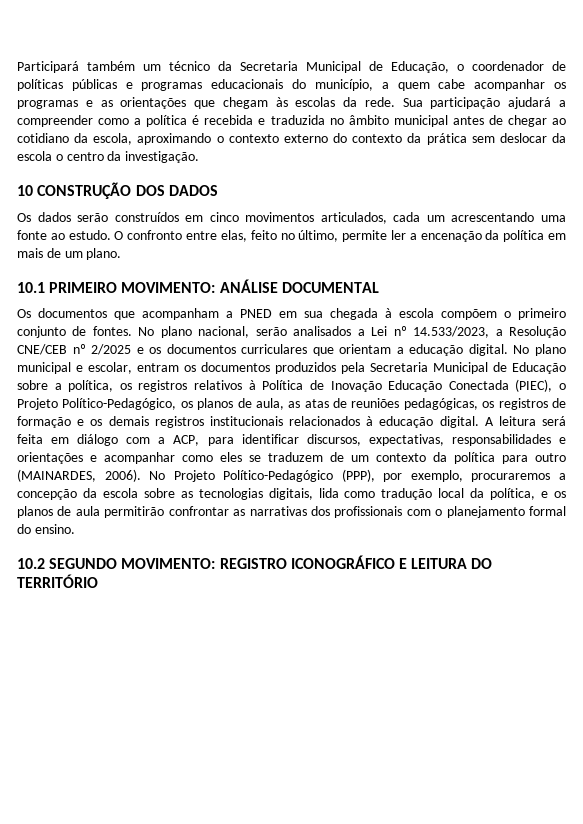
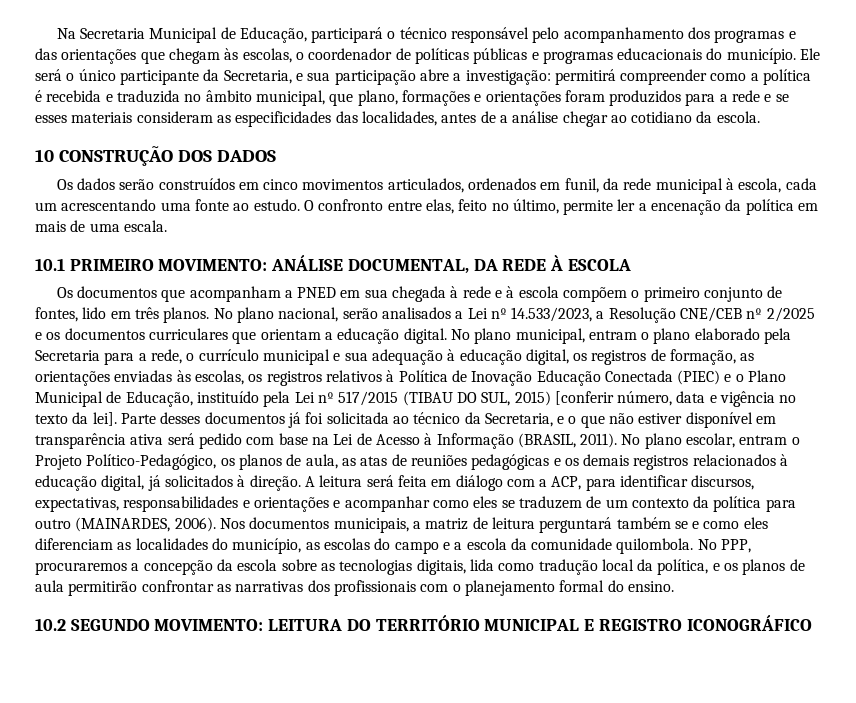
- Participará também um técnico da Secretaria Municipal de Educação, o coordenador de políticas públicas e programas educacionais do município, a quem cabe acompanhar os programas e as orientações que chegam às escolas da rede. Sua participação ajudará a compreender como a política é recebida e traduzida no âmbito municipal antes de chegar ao cotidiano da escola, aproximando o contexto externo do contexto da prática sem deslocar da escola o centro da investigação.
+ Na Secretaria Municipal de Educação, participará o técnico responsável pelo acompanhamento dos programas e das orientações que chegam às escolas, o coordenador de políticas públicas e programas educacionais do município. Ele será o único participante da Secretaria, e sua participação abre a investigação: permitirá compreender como a política é recebida e traduzida no âmbito municipal, que plano, formações e orientações foram produzidos para a rede e se esses materiais consideram as especificidades das localidades, antes de a análise chegar ao cotidiano da escola.
- Os dados serão construídos em cinco movimentos articulados, cada um acrescentando uma fonte ao estudo.
+ Os dados serão construídos em cinco movimentos articulados, ordenados em funil, da rede municipal à escola, cada um acrescentando uma fonte ao estudo.
- O confronto entre elas, feito no último, permite ler a encenação da política em mais de um plano.
+ O confronto entre elas, feito no último, permite ler a encenação da política em mais de uma escala.
- 10.1 PRIMEIRO MOVIMENTO: ANÁLISE DOCUMENTAL
+ 10.1 PRIMEIRO MOVIMENTO: ANÁLISE DOCUMENTAL, DA REDE À ESCOLA
- Os documentos que acompanham a PNED em sua chegada à escola compõem o primeiro conjunto de fontes.
+ Os documentos que acompanham a PNED em sua chegada à rede e à escola compõem o primeiro conjunto de fontes, lido em três planos.
- No plano municipal e escolar, entram os documentos produzidos pela Secretaria Municipal de Educação sobre a política, os registros relativos à Política de Inovação Educação Conectada (PIEC), o Projeto Político-Pedagógico, os planos de aula, as atas de reuniões pedagógicas, os registros de formação e os demais registros institucionais relacionados à educação digital.
+ No plano municipal, entram o plano elaborado pela Secretaria para a rede, o currículo municipal e sua adequação à educação digital, os registros de formação, as orientações enviadas às escolas, os registros relativos à Política de Inovação Educação Conectada (PIEC) e o Plano Municipal de Educação, instituído pela Lei nº 517/2015 (TIBAU DO SUL, 2015) [conferir número, data e vigência no texto da lei]. Parte desses documentos já foi solicitada ao técnico da Secretaria, e o que não estiver disponível em transparência ativa será pedido com base na Lei de Acesso à Informação (BRASIL, 2011). No plano escolar, entram o Projeto Político-Pedagógico, os planos de aula, as atas de reuniões pedagógicas e os demais registros relacionados à educação digital, já solicitados à direção.
- No Projeto Político-Pedagógico (PPP), por exemplo, procuraremos a concepção da escola sobre as tecnologias digitais, lida como tradução local da política, e os planos de aula permitirão confrontar as narrativas dos profissionais com o planejamento formal do ensino.
+ Nos documentos municipais, a matriz de leitura perguntará também se e como eles diferenciam as localidades do município, as escolas do campo e a escola da comunidade quilombola. No PPP, procuraremos a concepção da escola sobre as tecnologias digitais, lida como tradução local da política, e os planos de aula permitirão confrontar as narrativas dos profissionais com o planejamento formal do ensino.
- 10.2 SEGUNDO MOVIMENTO: REGISTRO ICONOGRÁFICO E LEITURA DO TERRITÓRIO
+ 10.2 SEGUNDO MOVIMENTO: LEITURA DO TERRITÓRIO MUNICIPAL E REGISTRO ICONOGRÁFICO

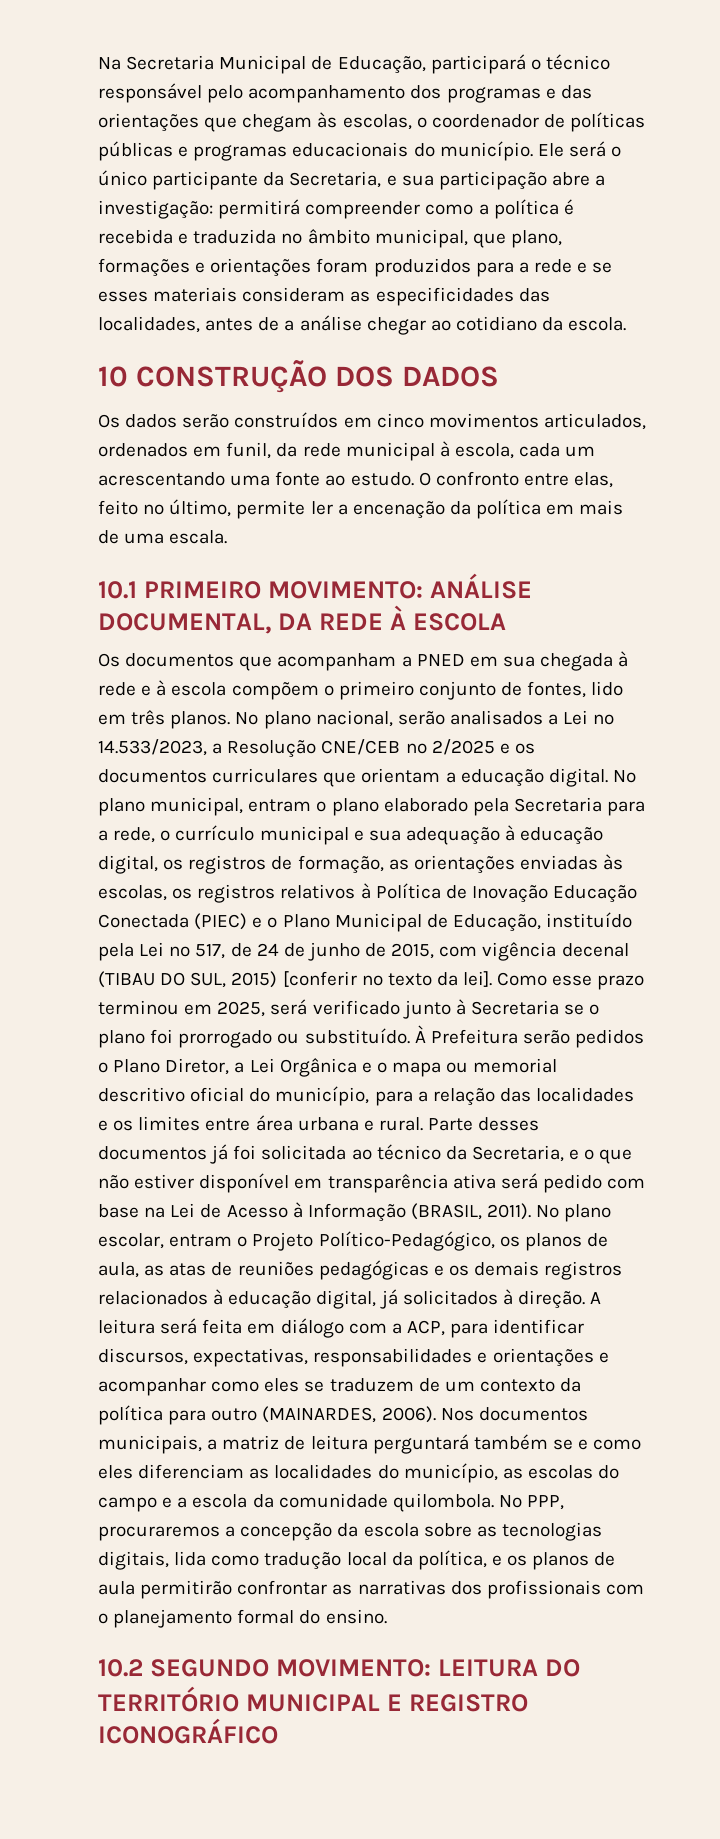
- No plano municipal, entram o plano elaborado pela Secretaria para a rede, o currículo municipal e sua adequação à educação digital, os registros de formação, as orientações enviadas às escolas, os registros relativos à Política de Inovação Educação Conectada (PIEC) e o Plano Municipal de Educação, instituído pela Lei nº 517/2015 (TIBAU DO SUL, 2015) [conferir número, data e vigência no texto da lei].
+ No plano municipal, entram o plano elaborado pela Secretaria para a rede, o currículo municipal e sua adequação à educação digital, os registros de formação, as orientações enviadas às escolas, os registros relativos à Política de Inovação Educação Conectada (PIEC) e o Plano Municipal de Educação, instituído pela Lei nº 517, de 24 de junho de 2015, com vigência decenal (TIBAU DO SUL, 2015) [conferir no texto da lei]. Como esse prazo terminou em 2025, será verificado junto à Secretaria se o plano foi prorrogado ou substituído. À Prefeitura serão pedidos o Plano Diretor, a Lei Orgânica e o mapa ou memorial descritivo oficial do município, para a relação das localidades e os limites entre área urbana e rural.

